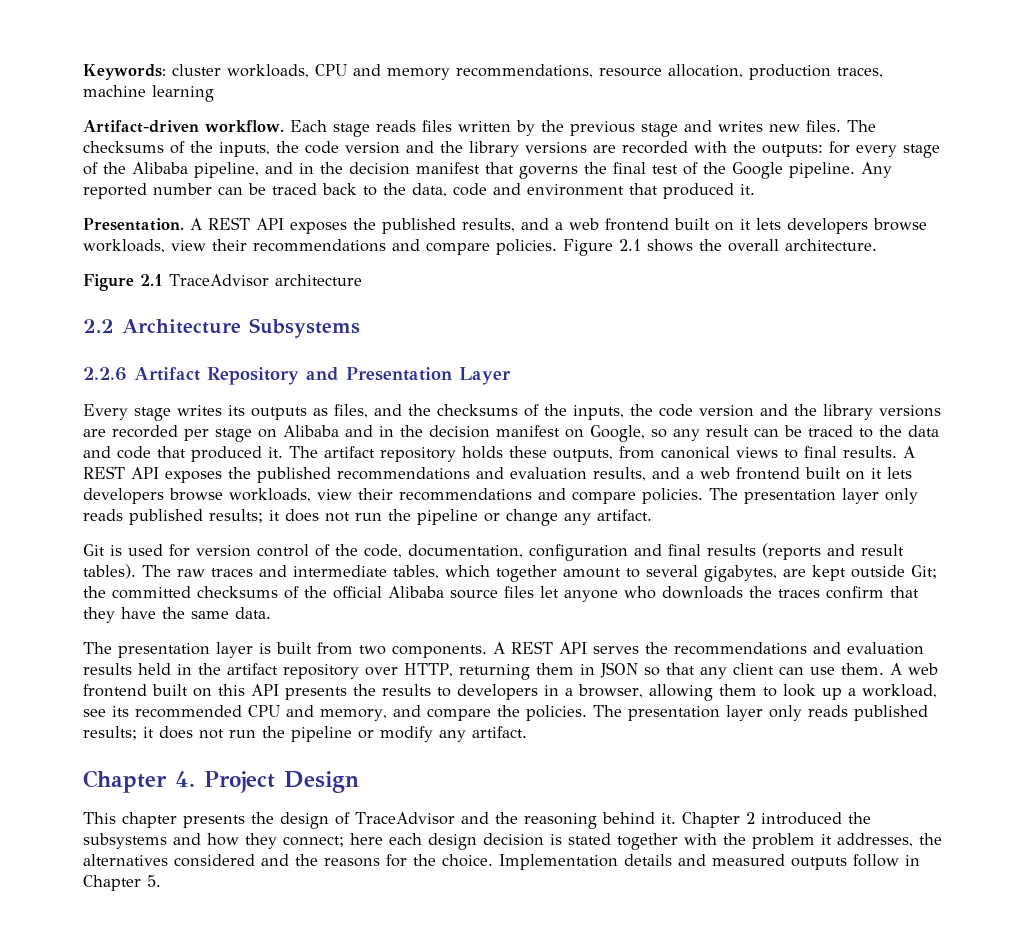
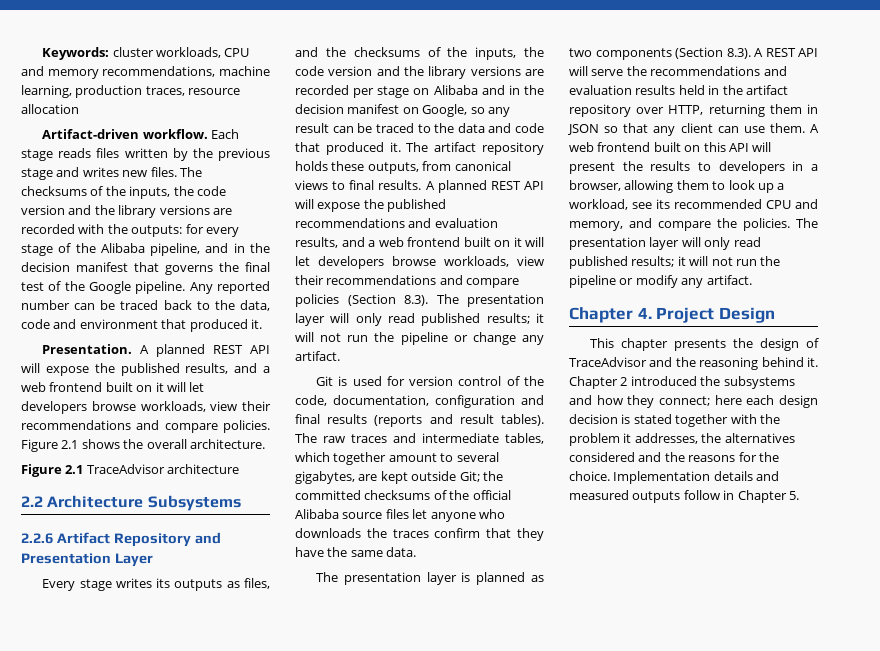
- Keywords: cluster workloads, CPU and memory recommendations, resource allocation, production traces, machine learning
+ Keywords: cluster workloads, CPU and memory recommendations, machine learning, production traces, resource allocation
- A REST API exposes the published results, and a web frontend built on it lets developers browse workloads, view their recommendations and compare policies.
+ A planned REST API will expose the published results, and a web frontend built on it will let developers browse workloads, view their recommendations and compare policies.
- A REST API exposes the published recommendations and evaluation results, and a web frontend built on it lets developers browse workloads, view their recommendations and compare policies. The presentation layer only reads published results; it does not run the pipeline or change any artifact.
+ A planned REST API will expose the published recommendations and evaluation results, and a web frontend built on it will let developers browse workloads, view their recommendations and compare policies (Section 8.3). The presentation layer will only read published results; it will not run the pipeline or change any artifact.
- The presentation layer is built from two components. A REST API serves the recommendations and evaluation results held in the artifact repository over HTTP, returning them in JSON so that any client can use them.
+ The presentation layer is planned as two components (Section 8.3). A REST API will serve the recommendations and evaluation results held in the artifact repository over HTTP, returning them in JSON so that any client can use them.
- A web frontend built on this API presents the results to developers in a browser, allowing them to look up a workload, see its recommended CPU and memory, and compare the policies.
+ A web frontend built on this API will present the results to developers in a browser, allowing them to look up a workload, see its recommended CPU and memory, and compare the policies.
- The presentation layer only reads published results; it does not run the pipeline or modify any artifact.
+ The presentation layer will only read published results; it will not run the pipeline or modify any artifact.

